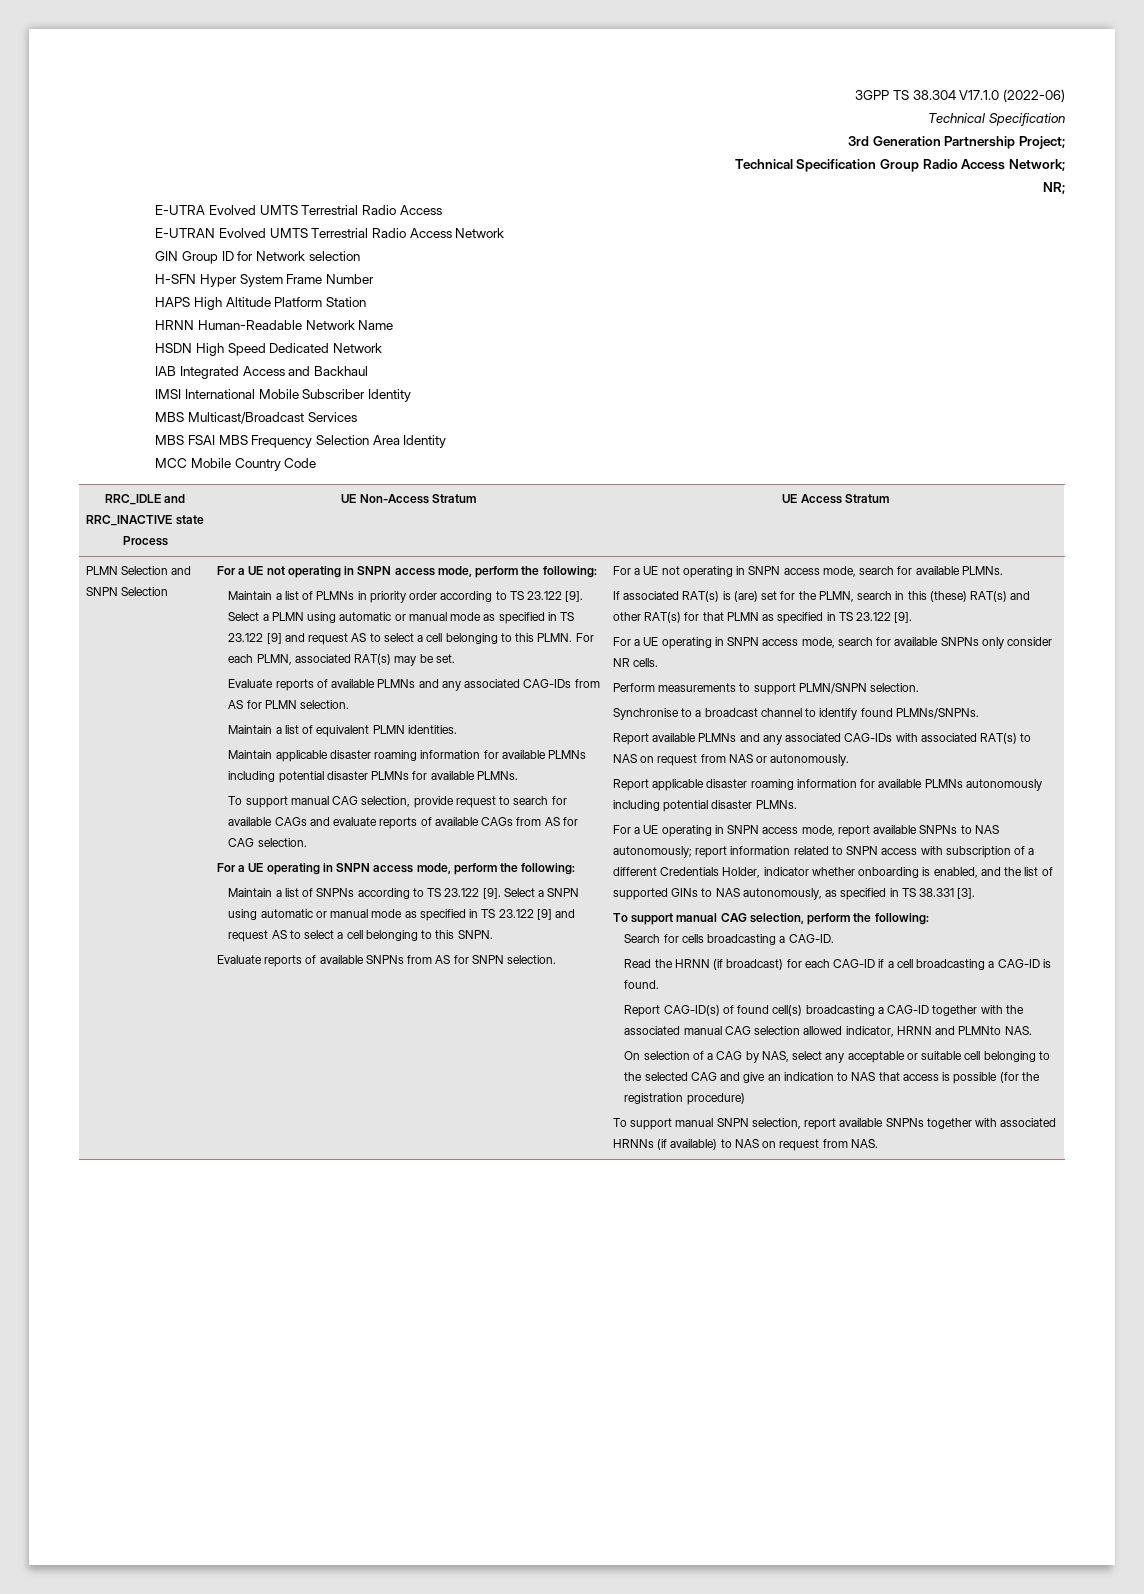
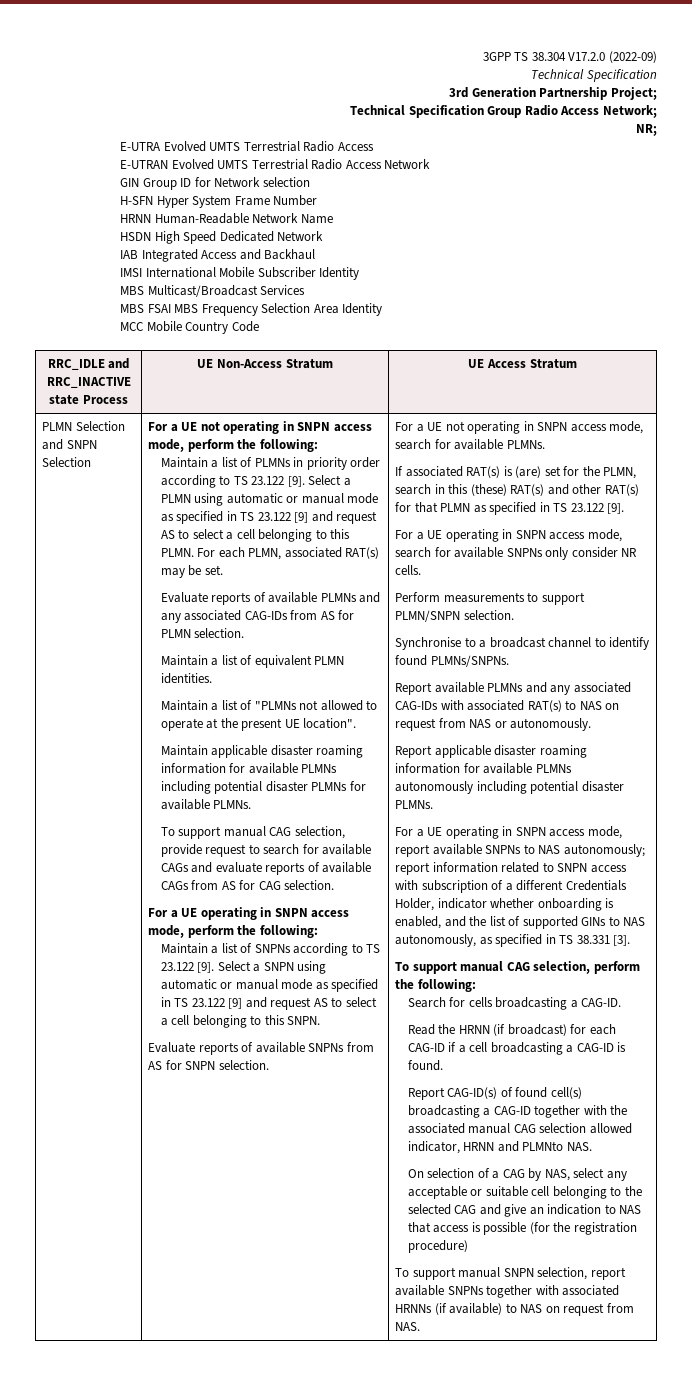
- 3GPP TS 38.304 V17.1.0 (2022-06)
+ 3GPP TS 38.304 V17.2.0 (2022-09)
- HAPS High Altitude Platform Station
+ Maintain a list of "PLMNs not allowed to operate at the present UE location".

